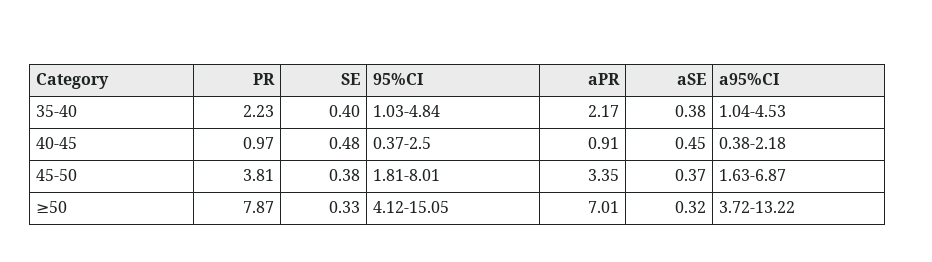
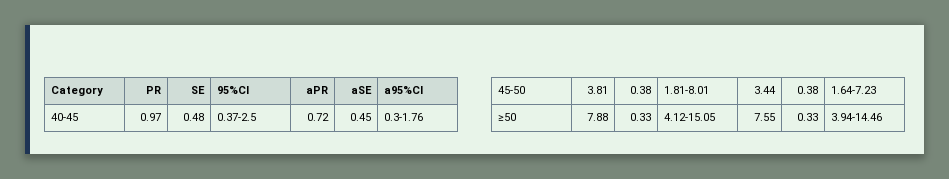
- 35-40 | 2.23 | 0.40 | 1.03-4.84 | 2.17 | 0.38 | 1.04-4.53
- 40-45 | 0.97 | 0.48 | 0.37-2.5 | 0.91 | 0.45 | 0.38-2.18
+ 40-45 | 0.97 | 0.48 | 0.37-2.5 | 0.72 | 0.45 | 0.3-1.76
- 45-50 | 3.81 | 0.38 | 1.81-8.01 | 3.35 | 0.37 | 1.63-6.87
+ 45-50 | 3.81 | 0.38 | 1.81-8.01 | 3.44 | 0.38 | 1.64-7.23
- ≥50 | 7.87 | 0.33 | 4.12-15.05 | 7.01 | 0.32 | 3.72-13.22
+ ≥50 | 7.88 | 0.33 | 4.12-15.05 | 7.55 | 0.33 | 3.94-14.46

